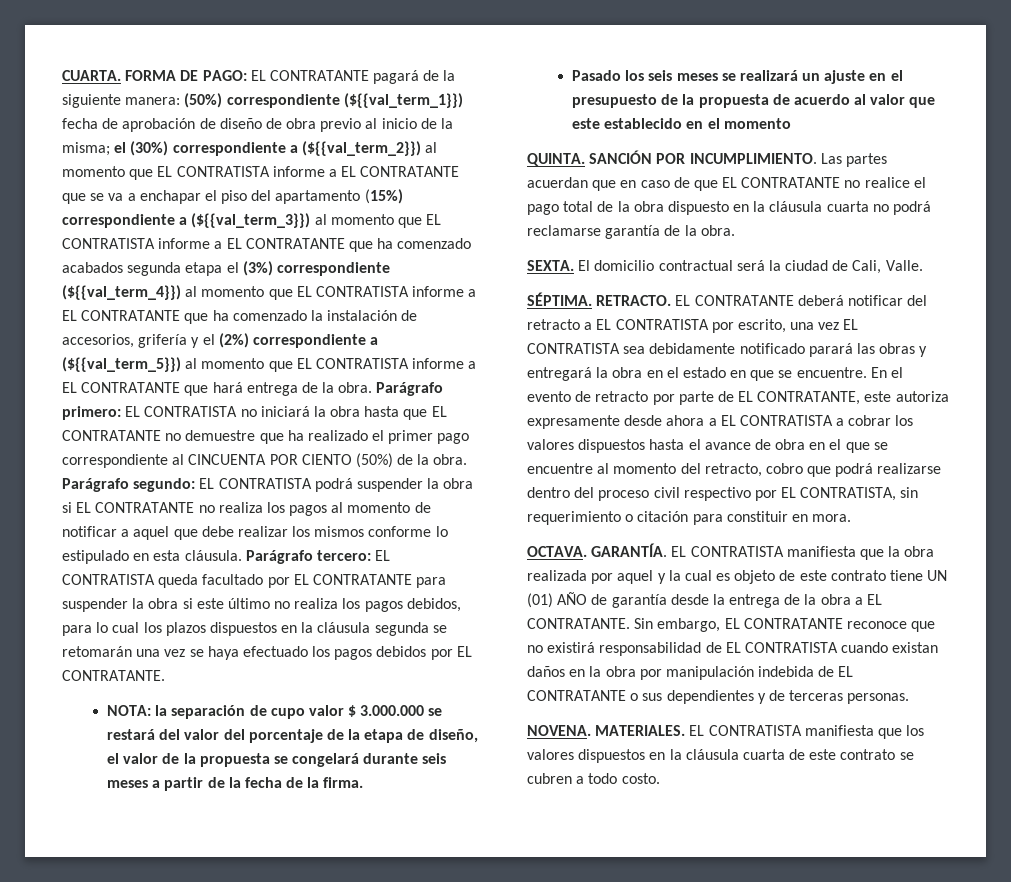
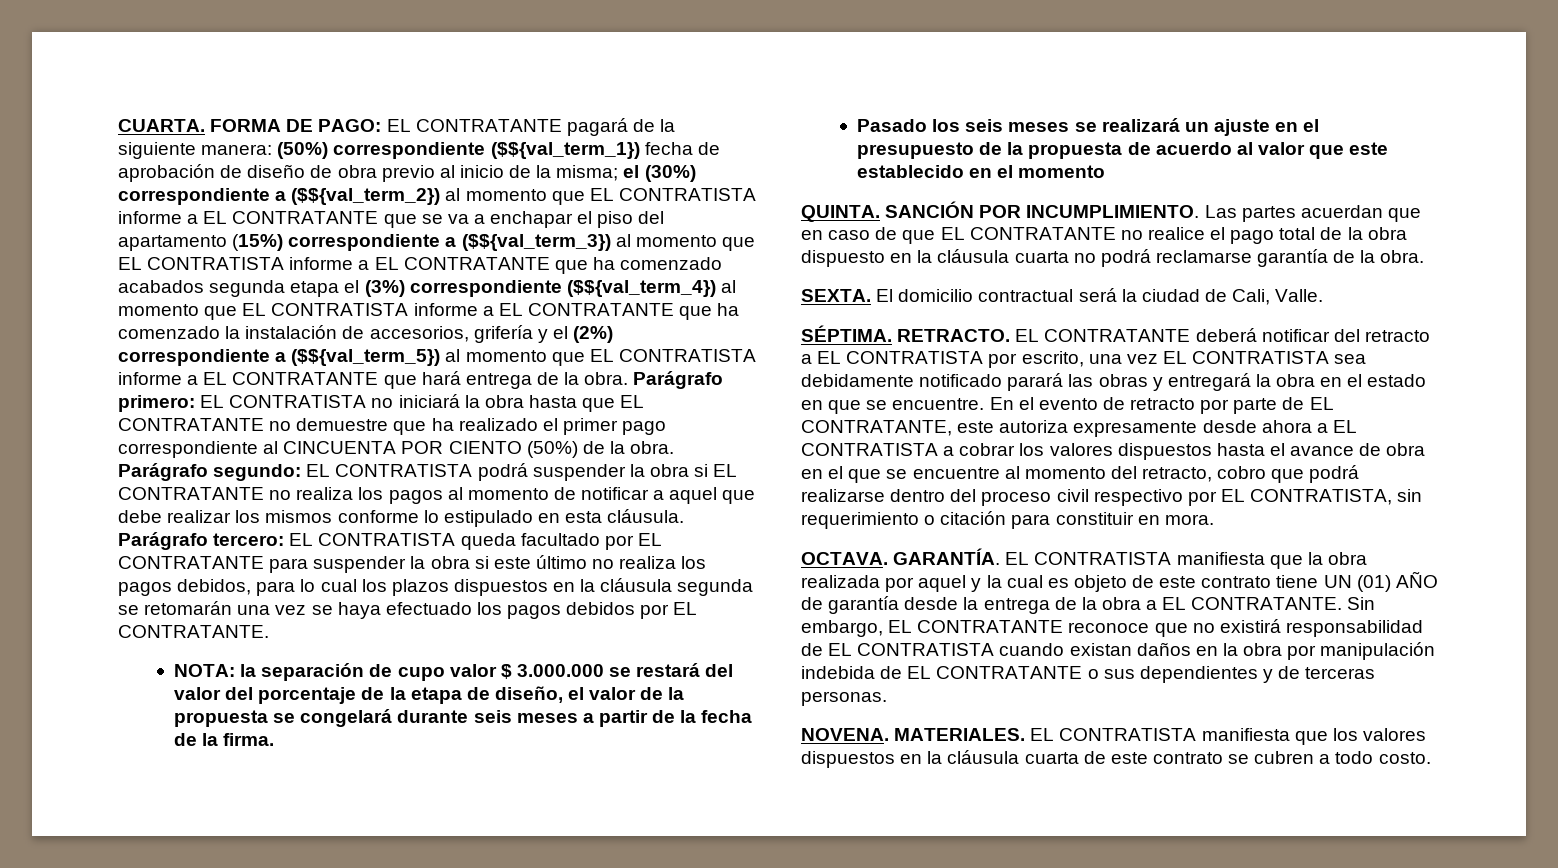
- (50%) correspondiente (${{val_term_1}}) fecha de aprobación de diseño de obra previo al inicio de la misma;
+ (50%) correspondiente ($${val_term_1}) fecha de aprobación de diseño de obra previo al inicio de la misma;
- el (30%) correspondiente a (${{val_term_2}}) al momento que EL CONTRATISTA informe a EL CONTRATANTE que se va a enchapar el piso del apartamento (15%) correspondiente a (${{val_term_3}}) al momento que EL CONTRATISTA informe a EL CONTRATANTE que ha comenzado acabados segunda etapa el (3%) correspondiente (${{val_term_4}}) al momento que EL CONTRATISTA informe a EL CONTRATANTE que ha comenzado la instalación de accesorios, grifería y el (2%) correspondiente a (${{val_term_5}}) al momento que EL CONTRATISTA informe a EL CONTRATANTE que hará entrega de la obra.
+ el (30%) correspondiente a ($${val_term_2}) al momento que EL CONTRATISTA informe a EL CONTRATANTE que se va a enchapar el piso del apartamento (15%) correspondiente a ($${val_term_3}) al momento que EL CONTRATISTA informe a EL CONTRATANTE que ha comenzado acabados segunda etapa el (3%) correspondiente ($${val_term_4}) al momento que EL CONTRATISTA informe a EL CONTRATANTE que ha comenzado la instalación de accesorios, grifería y el (2%) correspondiente a ($${val_term_5}) al momento que EL CONTRATISTA informe a EL CONTRATANTE que hará entrega de la obra.

